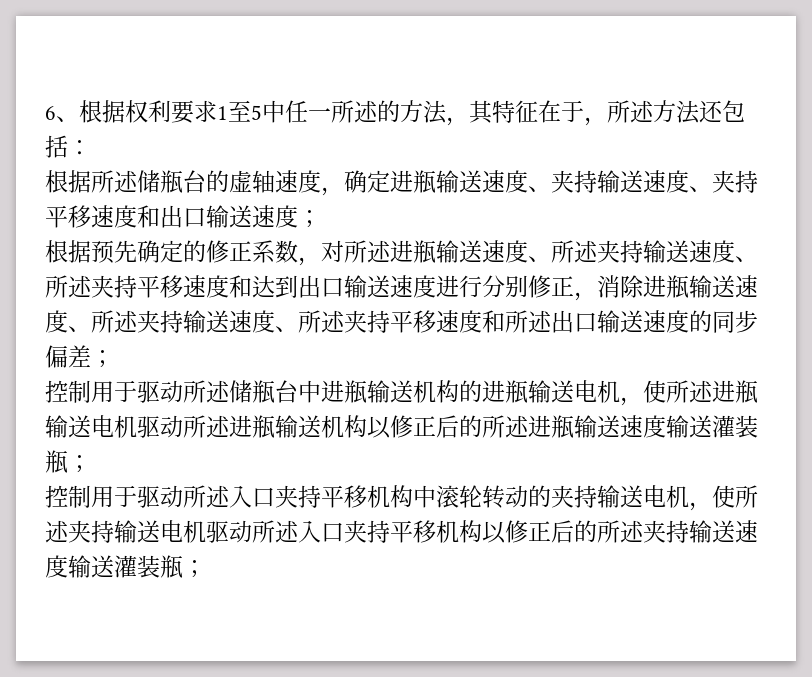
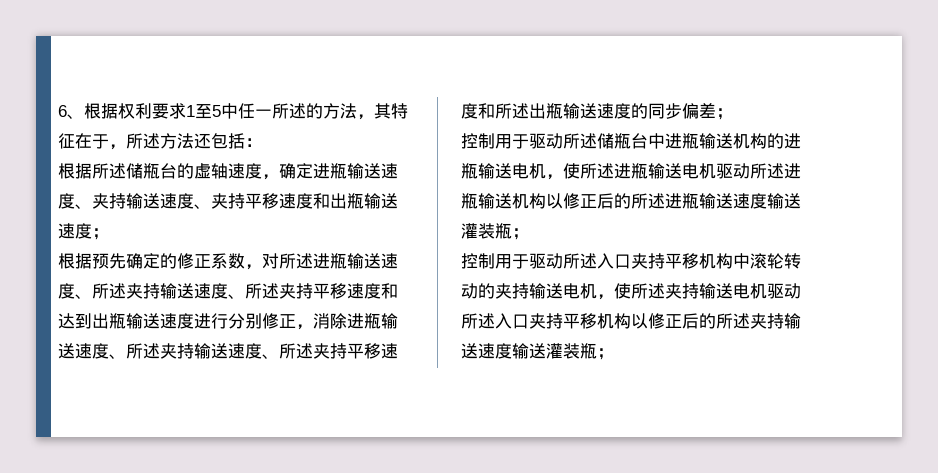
- 根据所述储瓶台的虚轴速度，确定进瓶输送速度、夹持输送速度、夹持平移速度和出口输送速度；
+ 根据所述储瓶台的虚轴速度，确定进瓶输送速度、夹持输送速度、夹持平移速度和出瓶输送速度；
- 根据预先确定的修正系数，对所述进瓶输送速度、所述夹持输送速度、所述夹持平移速度和达到出口输送速度进行分别修正，消除进瓶输送速度、所述夹持输送速度、所述夹持平移速度和所述出口输送速度的同步偏差；
+ 根据预先确定的修正系数，对所述进瓶输送速度、所述夹持输送速度、所述夹持平移速度和达到出瓶输送速度进行分别修正，消除进瓶输送速度、所述夹持输送速度、所述夹持平移速度和所述出瓶输送速度的同步偏差；

